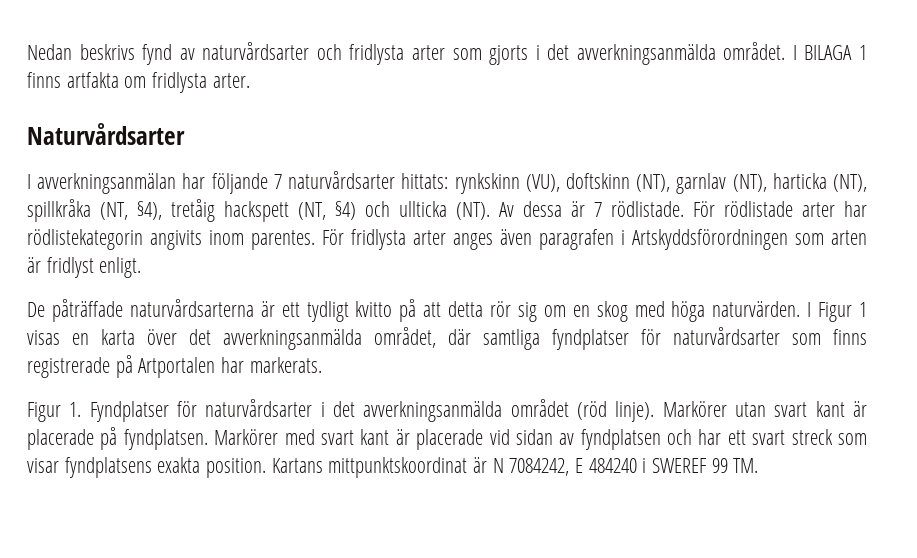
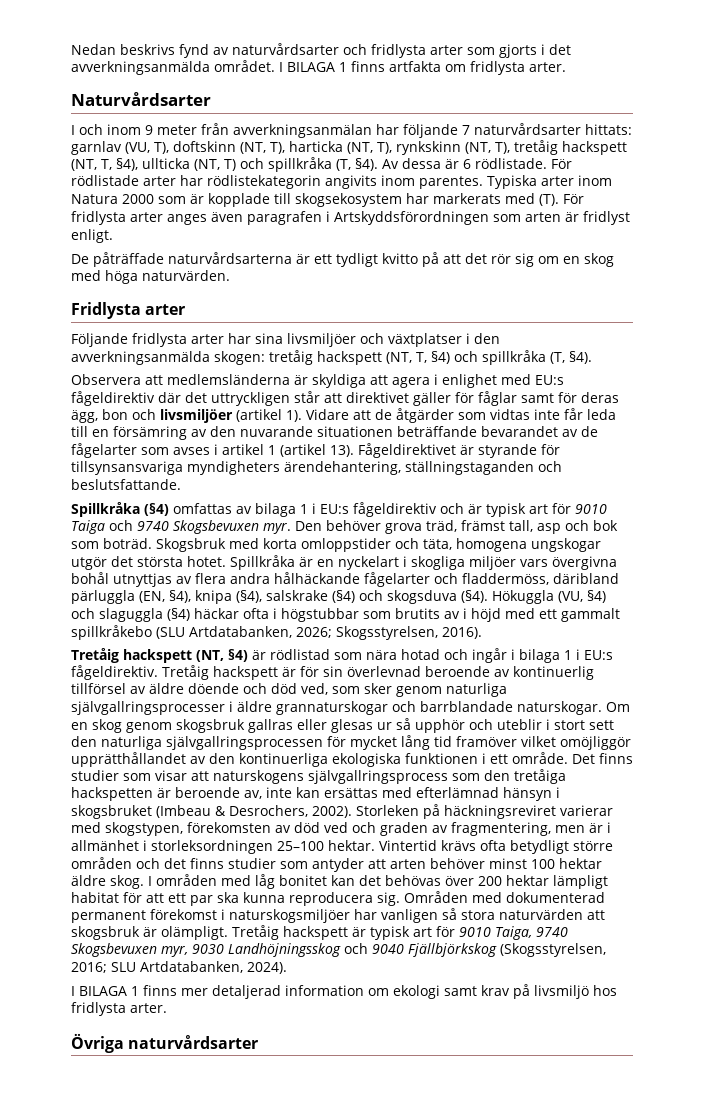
- I avverkningsanmälan har följande 7 naturvårdsarter hittats: rynkskinn (VU), doftskinn (NT), garnlav (NT), harticka (NT), spillkråka (NT, §4), tretåig hackspett (NT, §4) och ullticka (NT). Av dessa är 7 rödlistade.
+ I och inom 9 meter från avverkningsanmälan har följande 7 naturvårdsarter hittats: garnlav (VU, T), doftskinn (NT, T), harticka (NT, T), rynkskinn (NT, T), tretåig hackspett (NT, T, §4), ullticka (NT, T) och spillkråka (T, §4). Av dessa är 6 rödlistade.
- För fridlysta arter anges även paragrafen i Artskyddsförordningen som arten är fridlyst enligt.
+ Typiska arter inom Natura 2000 som är kopplade till skogsekosystem har markerats med (T). För fridlysta arter anges även paragrafen i Artskyddsförordningen som arten är fridlyst enligt.
- De påträffade naturvårdsarterna är ett tydligt kvitto på att detta rör sig om en skog med höga naturvärden. I Figur 1 visas en karta över det avverkningsanmälda området, där samtliga fyndplatser för naturvårdsarter som finns registrerade på Artportalen har markerats.
- Figur 1. Fyndplatser för naturvårdsarter i det avverkningsanmälda området (röd linje). Markörer utan svart kant är placerade på fyndplatsen. Markörer med svart kant är placerade vid sidan av fyndplatsen och har ett svart streck som visar fyndplatsens exakta position. Kartans mittpunktskoordinat är N 7084242, E 484240 i SWEREF 99 TM.
+ De påträffade naturvårdsarterna är ett tydligt kvitto på att det rör sig om en skog med höga naturvärden.
+ Fridlysta arter
+ Följande fridlysta arter har sina livsmiljöer och växtplatser i den avverkningsanmälda skogen: tretåig hackspett (NT, T, §4) och spillkråka (T, §4).
+ Observera att medlemsländerna är skyldiga att agera i enlighet med EU:s fågeldirektiv där det uttryckligen står att direktivet gäller för fåglar samt för deras ägg, bon och livsmiljöer (artikel 1). Vidare att de åtgärder som vidtas inte får leda till en försämring av den nuvarande situationen beträffande bevarandet av de fågelarter som avses i artikel 1 (artikel 13). Fågeldirektivet är styrande för tillsynsansvariga myndigheters ärendehantering, ställningstaganden och beslutsfattande.
+ Spillkråka (§4) omfattas av bilaga 1 i EU:s fågeldirektiv och är typisk art för 9010 Taiga och 9740 Skogsbevuxen myr. Den behöver grova träd, främst tall, asp och bok som boträd. Skogsbruk med korta omloppstider och täta, homogena ungskogar utgör det största hotet. Spillkråka är en nyckelart i skogliga miljöer vars övergivna bohål utnyttjas av flera andra hålhäckande fågelarter och fladdermöss, däribland pärluggla (EN, §4), knipa (§4), salskrake (§4) och skogsduva (§4). Hökuggla (VU, §4) och slaguggla (§4) häckar ofta i högstubbar som brutits av i höjd med ett gammalt spillkråkebo (SLU Artdatabanken, 2026; Skogsstyrelsen, 2016).
+ Tretåig hackspett (NT, §4) är rödlistad som nära hotad och ingår i bilaga 1 i EU:s fågeldirektiv. Tretåig hackspett är för sin överlevnad beroende av kontinuerlig tillförsel av äldre döende och död ved, som sker genom naturliga självgallringsprocesser i äldre grannaturskogar och barrblandade naturskogar. Om en skog genom skogsbruk gallras eller glesas ur så upphör och uteblir i stort sett den naturliga självgallringsprocessen för mycket lång tid framöver vilket omöjliggör upprätthållandet av den kontinuerliga ekologiska funktionen i ett område. Det finns studier som visar att naturskogens självgallringsprocess som den tretåiga hackspetten är beroende av, inte kan ersättas med efterlämnad hänsyn i skogsbruket (Imbeau & Desrochers, 2002). Storleken på häckningsreviret varierar med skogstypen, förekomsten av död ved och graden av fragmentering, men är i allmänhet i storleksordningen 25–100 hektar. Vintertid krävs ofta betydligt större områden och det finns studier som antyder att arten behöver minst 100 hektar äldre skog. I områden med låg bonitet kan det behövas över 200 hektar lämpligt habitat för att ett par ska kunna reproducera sig. Områden med dokumenterad permanent förekomst i naturskogsmiljöer har vanligen så stora naturvärden att skogsbruk är olämpligt. Tretåig hackspett är typisk art för 9010 Taiga, 9740 Skogsbevuxen myr, 9030 Landhöjningsskog och 9040 Fjällbjörkskog (Skogsstyrelsen, 2016; SLU Artdatabanken, 2024).
+ I BILAGA 1 finns mer detaljerad information om ekologi samt krav på livsmiljö hos fridlysta arter.
+ Övriga naturvårdsarter

